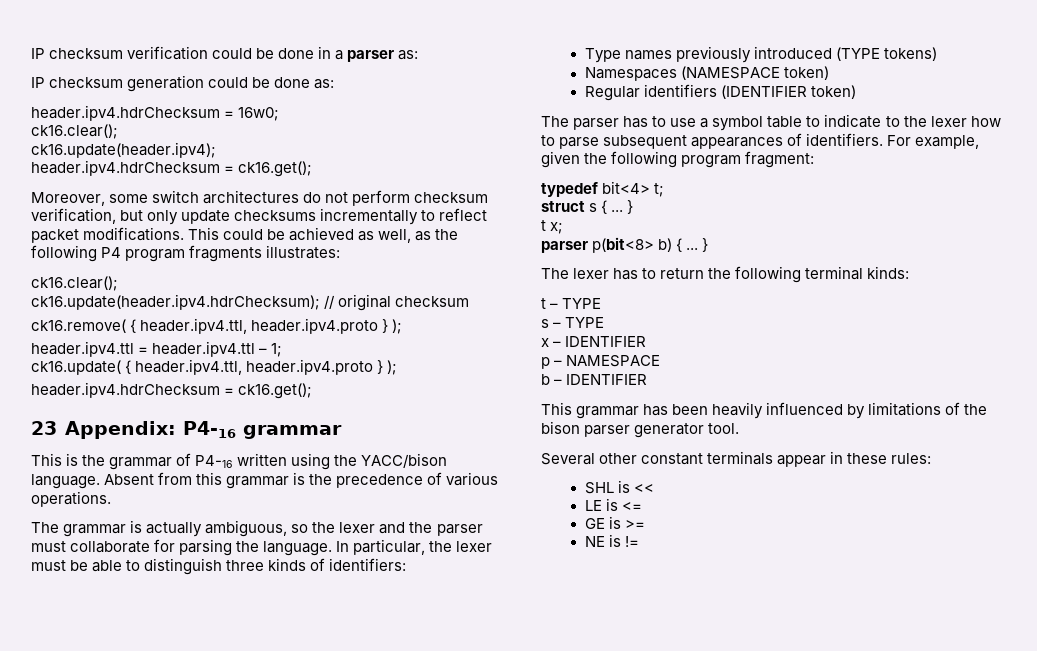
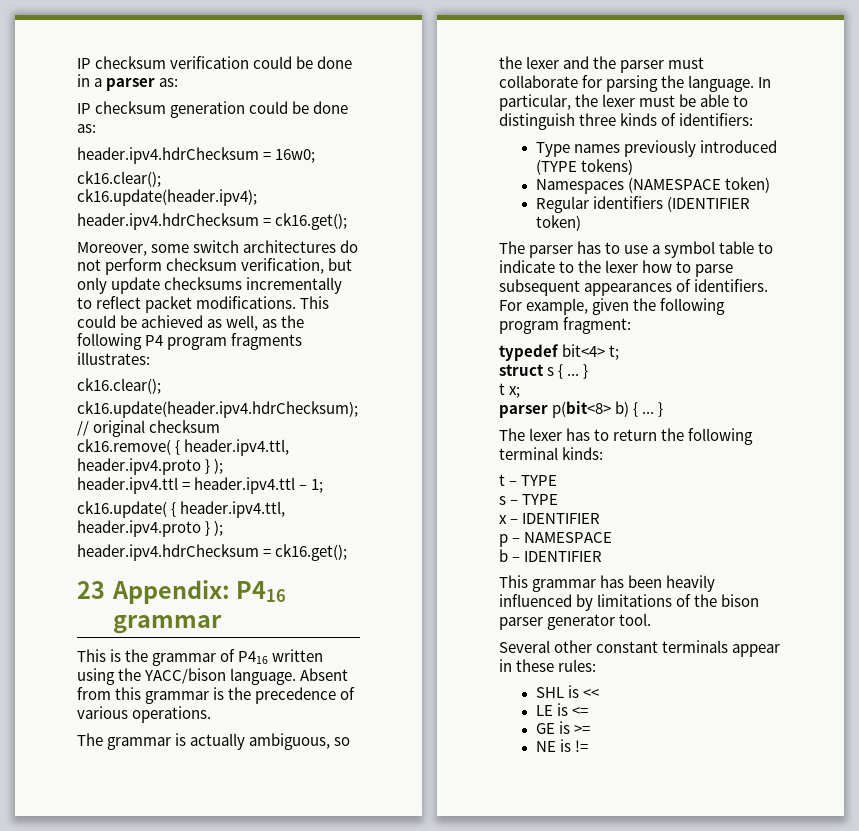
- 23 Appendix: P4-16 grammar
+ 23 Appendix: P416 grammar
- This is the grammar of P4-16 written using the YACC/bison language.
+ This is the grammar of P416 written using the YACC/bison language.

